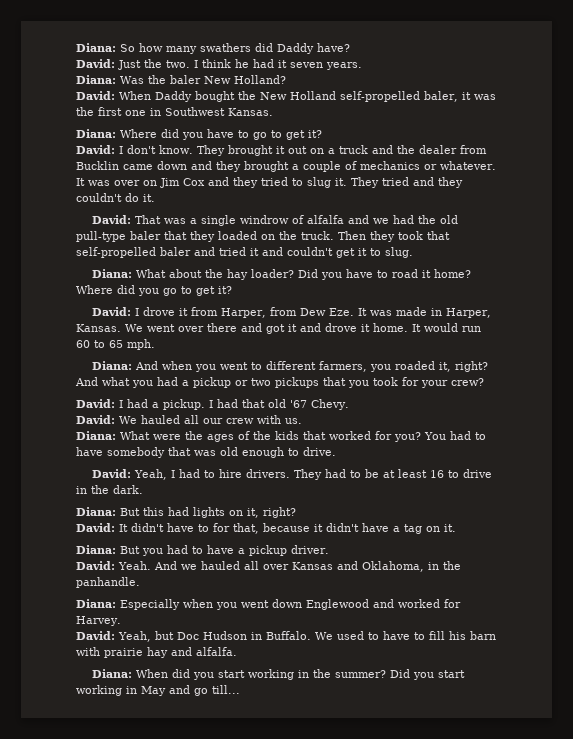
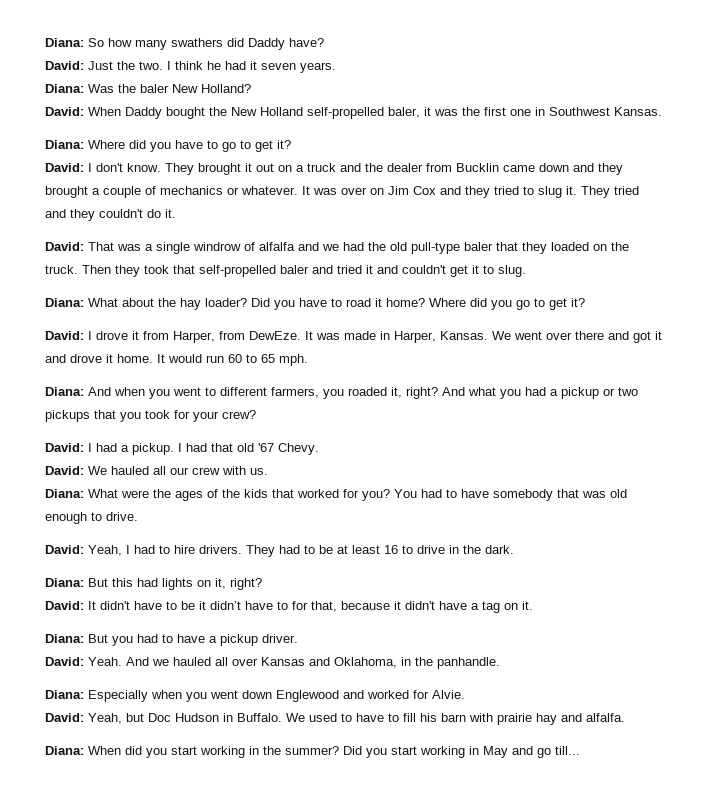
- David: I drove it from Harper, from Dew Eze. It was made in Harper, Kansas.
+ David: I drove it from Harper, from DewEze. It was made in Harper, Kansas.
- David: It didn't have to for that, because it didn't have a tag on it.
+ David: It didn't have to be it didn’t have to for that, because it didn't have a tag on it.
- Diana: Especially when you went down Englewood and worked for Harvey.
+ Diana: Especially when you went down Englewood and worked for Alvie.

